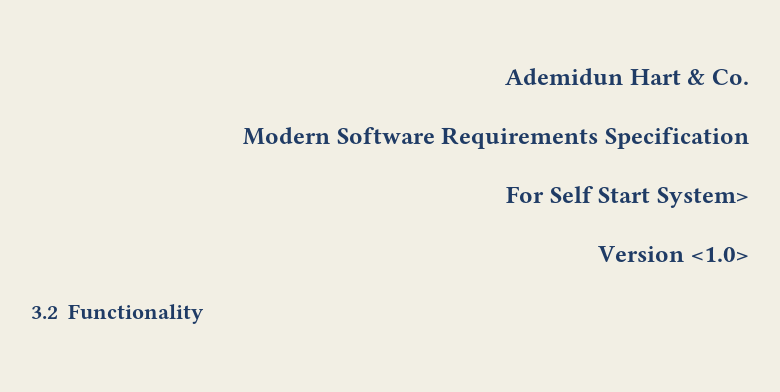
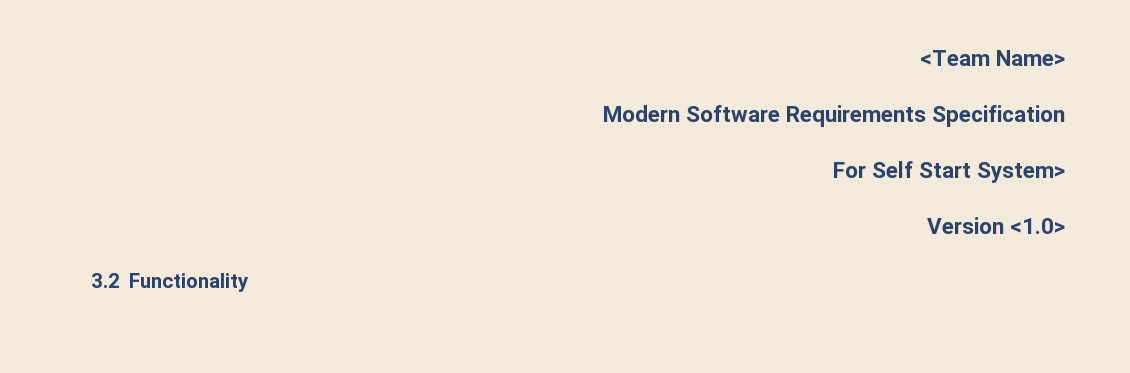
- Ademidun Hart & Co.
+ <Team Name>

